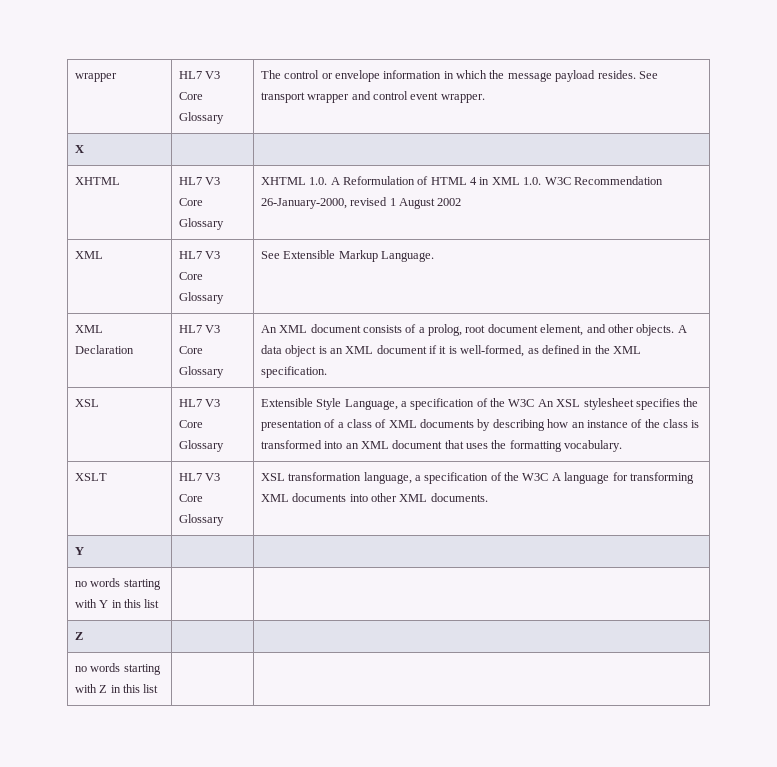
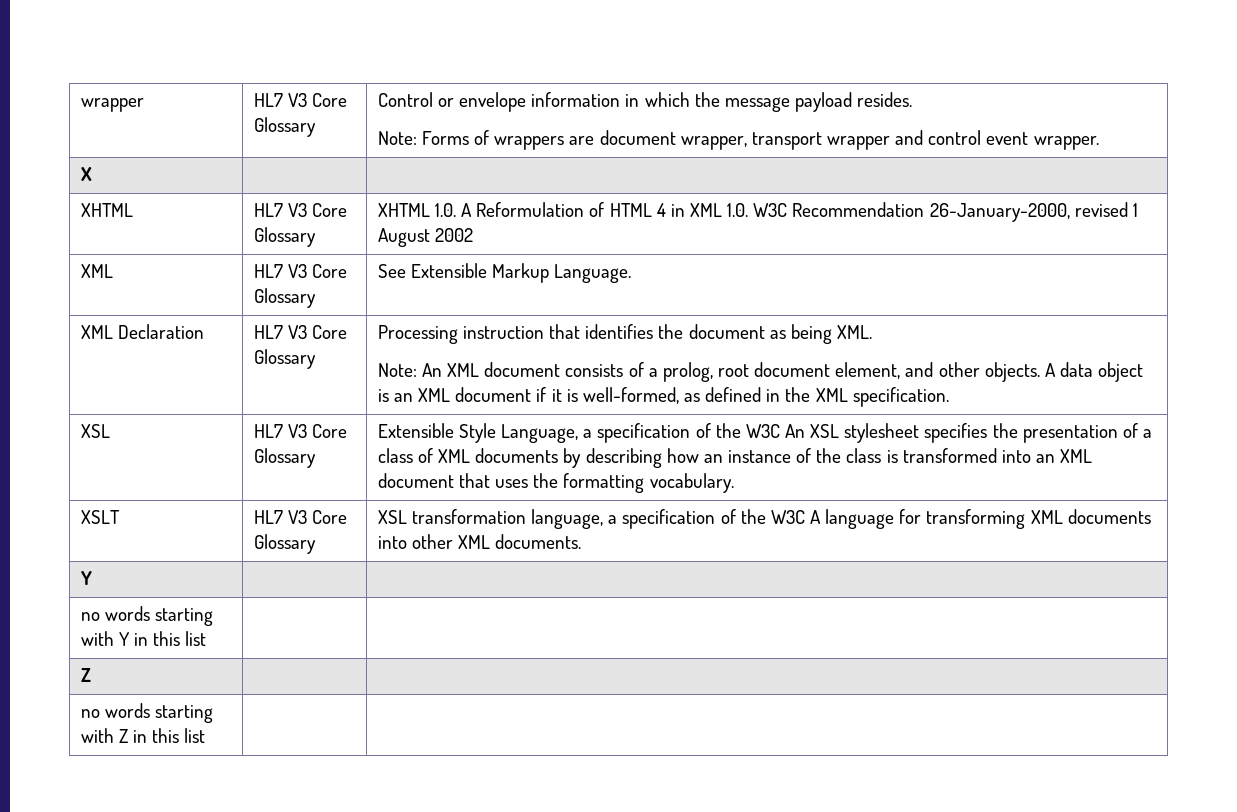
- wrapper | HL7 V3 Core Glossary | The control or envelope information in which the message payload resides. See transport wrapper and control event wrapper.
+ wrapper | HL7 V3 Core Glossary | Control or envelope information in which the message payload resides.
+ Note: Forms of wrappers are document wrapper, transport wrapper and control event wrapper.
- An XML document consists of a prolog, root document element, and other objects.
+ Processing instruction that identifies the document as being XML.
+ Note: An XML document consists of a prolog, root document element, and other objects.

